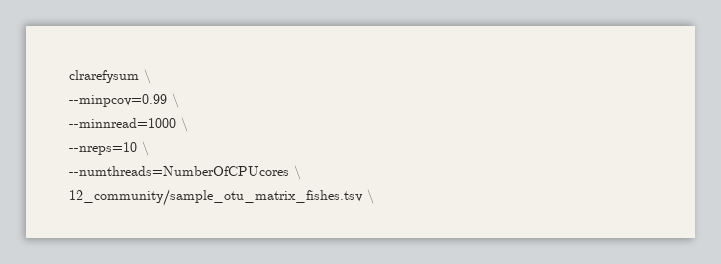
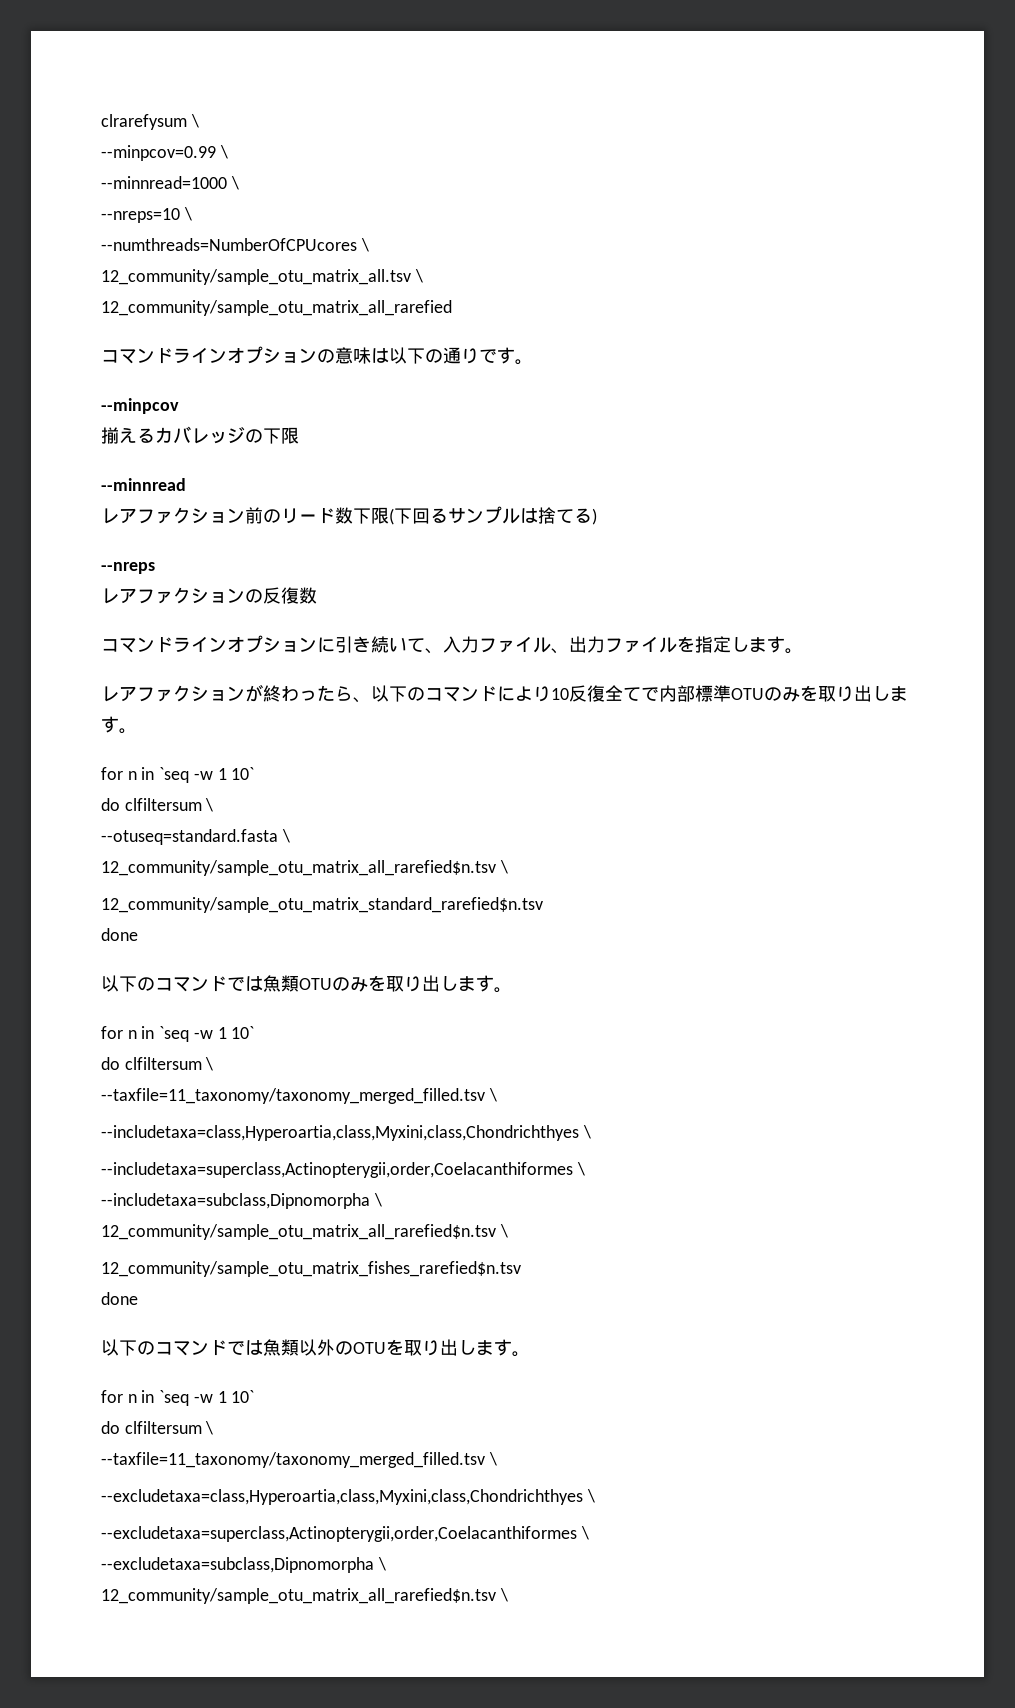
- 12_community/sample_otu_matrix_fishes.tsv \
+ 12_community/sample_otu_matrix_all.tsv \
+ 12_community/sample_otu_matrix_all_rarefied
+ コマンドラインオプションの意味は以下の通りです。
+ --minpcov
+ 揃えるカバレッジの下限
+ --minnread
+ レアファクション前のリード数下限(下回るサンプルは捨てる)
+ --nreps
+ レアファクションの反復数
+ コマンドラインオプションに引き続いて、入力ファイル、出力ファイルを指定します。
+ レアファクションが終わったら、以下のコマンドにより10反復全てで内部標準OTUのみを取り出します。
+ for n in `seq -w 1 10`
+ do clfiltersum \
+ --otuseq=standard.fasta \
+ 12_community/sample_otu_matrix_all_rarefied$n.tsv \
+ 12_community/sample_otu_matrix_standard_rarefied$n.tsv
+ done
+ 以下のコマンドでは魚類OTUのみを取り出します。
+ for n in `seq -w 1 10`
+ do clfiltersum \
+ --taxfile=11_taxonomy/taxonomy_merged_filled.tsv \
+ --includetaxa=class,Hyperoartia,class,Myxini,class,Chondrichthyes \
+ --includetaxa=superclass,Actinopterygii,order,Coelacanthiformes \
+ --includetaxa=subclass,Dipnomorpha \
+ 12_community/sample_otu_matrix_all_rarefied$n.tsv \
+ 12_community/sample_otu_matrix_fishes_rarefied$n.tsv
+ done
+ 以下のコマンドでは魚類以外のOTUを取り出します。
+ for n in `seq -w 1 10`
+ do clfiltersum \
+ --taxfile=11_taxonomy/taxonomy_merged_filled.tsv \
+ --excludetaxa=class,Hyperoartia,class,Myxini,class,Chondrichthyes \
+ --excludetaxa=superclass,Actinopterygii,order,Coelacanthiformes \
+ --excludetaxa=subclass,Dipnomorpha \
+ 12_community/sample_otu_matrix_all_rarefied$n.tsv \

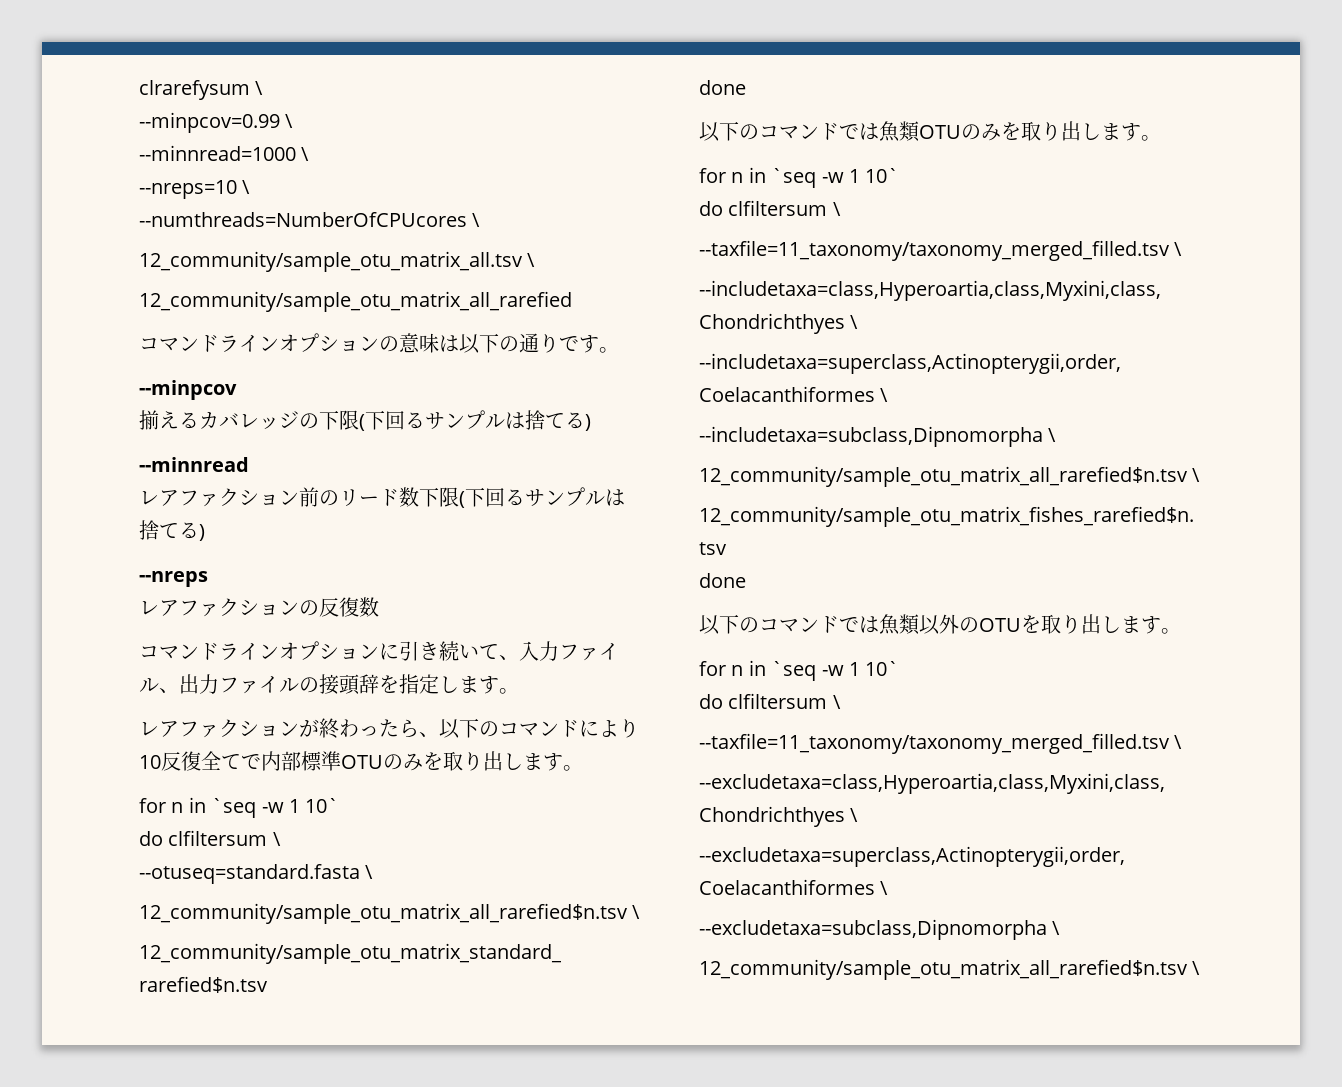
- 揃えるカバレッジの下限
+ 揃えるカバレッジの下限(下回るサンプルは捨てる)
- コマンドラインオプションに引き続いて、入力ファイル、出力ファイルを指定します。
+ コマンドラインオプションに引き続いて、入力ファイル、出力ファイルの接頭辞を指定します。

